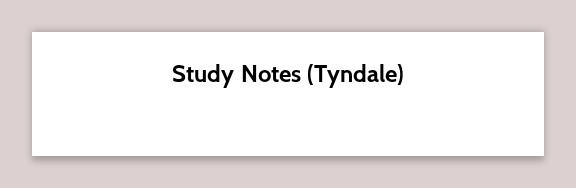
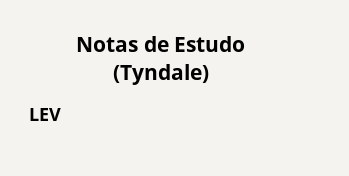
- Study Notes (Tyndale)
+ Notas de Estudo (Tyndale)
+ LEV

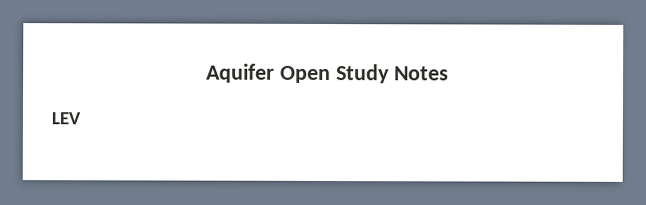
- Notas de Estudo (Tyndale)
+ Aquifer Open Study Notes

